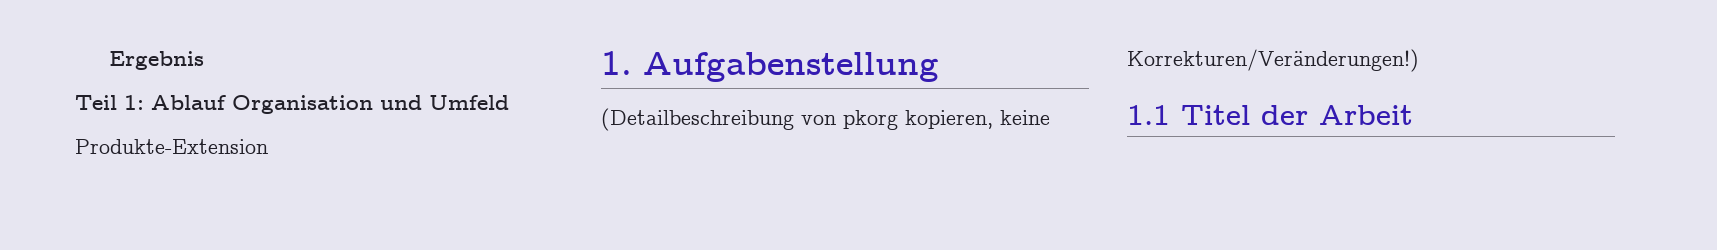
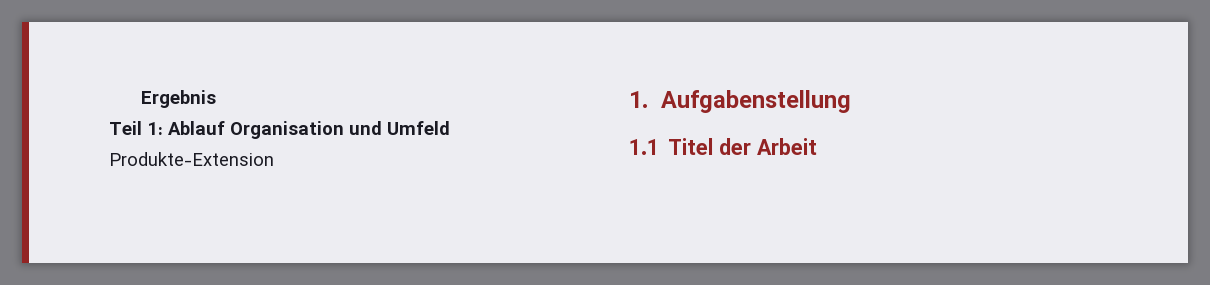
- (Detailbeschreibung von pkorg kopieren, keine Korrekturen/Veränderungen!)

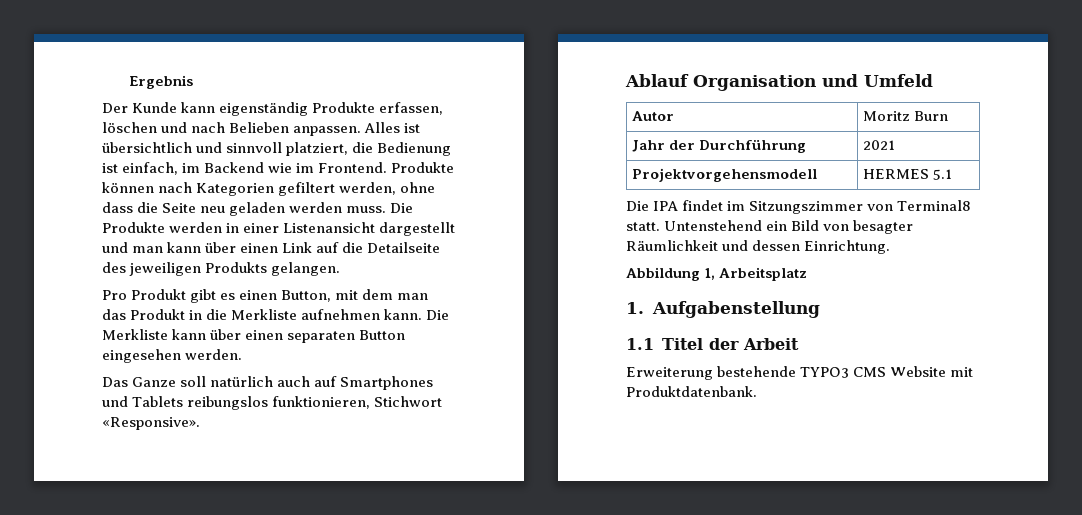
- Teil 1: Ablauf Organisation und Umfeld
- Produkte-Extension
+ Der Kunde kann eigenständig Produkte erfassen, löschen und nach Belieben anpassen. Alles ist übersichtlich und sinnvoll platziert, die Bedienung ist einfach, im Backend wie im Frontend. Produkte können nach Kategorien gefiltert werden, ohne dass die Seite neu geladen werden muss. Die Produkte werden in einer Listenansicht dargestellt und man kann über einen Link auf die Detailseite des jeweiligen Produkts gelangen.
+ Pro Produkt gibt es einen Button, mit dem man das Produkt in die Merkliste aufnehmen kann. Die Merkliste kann über einen separaten Button eingesehen werden.
+ Das Ganze soll natürlich auch auf Smartphones und Tablets reibungslos funktionieren, Stichwort «Responsive».
+ Ablauf Organisation und Umfeld
+ Autor | Moritz Burn
+ Jahr der Durchführung | 2021
+ Projektvorgehensmodell | HERMES 5.1
+ Die IPA findet im Sitzungszimmer von Terminal8 statt. Untenstehend ein Bild von besagter Räumlichkeit und dessen Einrichtung.
+ Abbildung 1, Arbeitsplatz
+ Erweiterung bestehende TYPO3 CMS Website mit Produktdatenbank.

